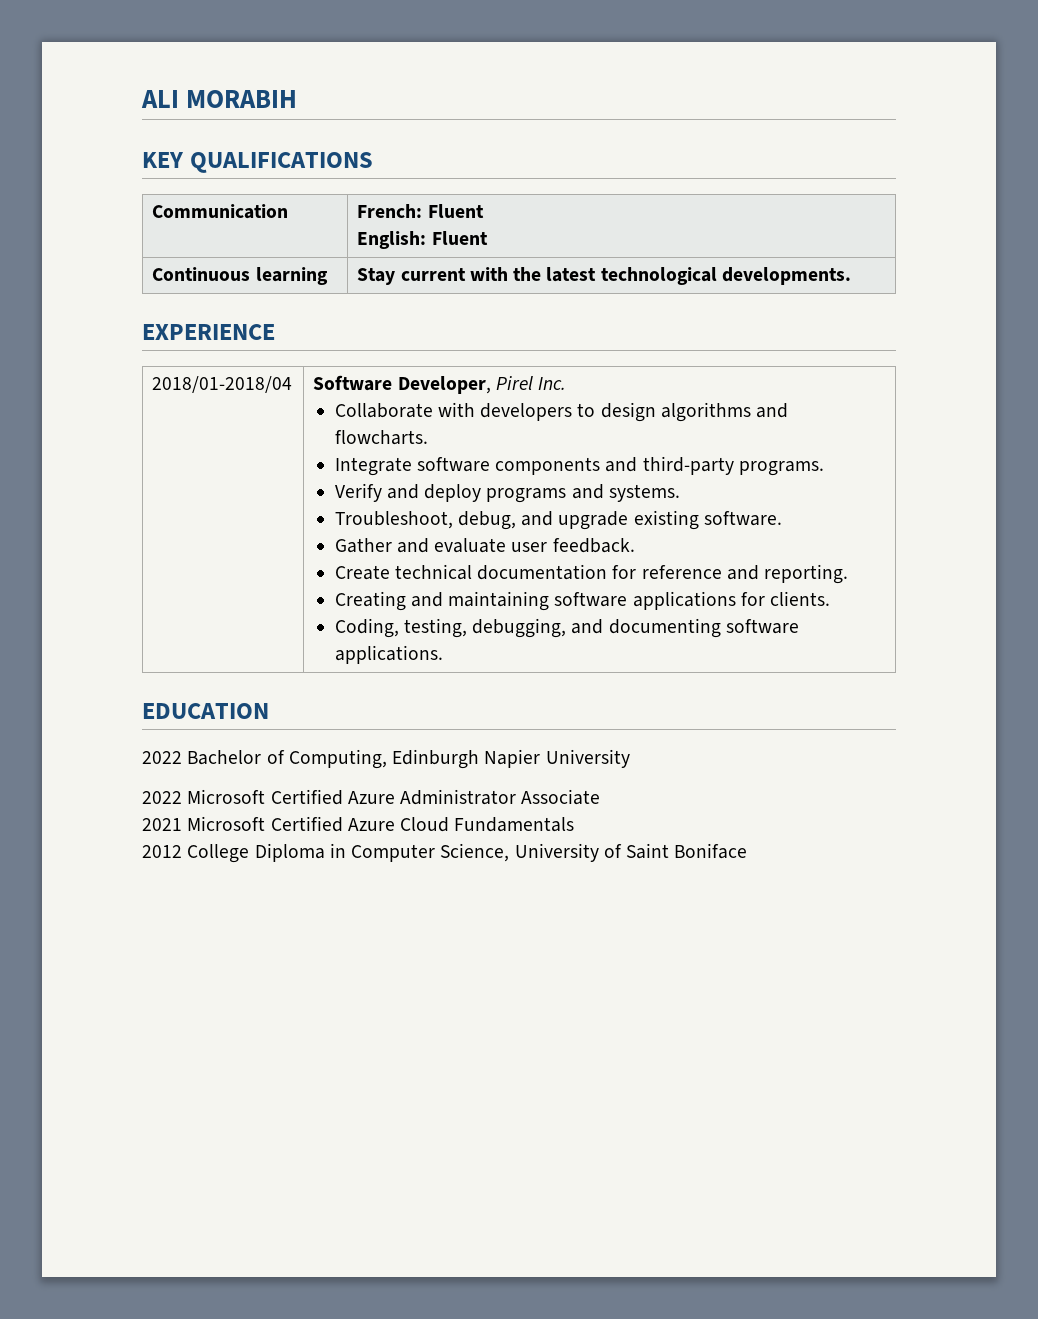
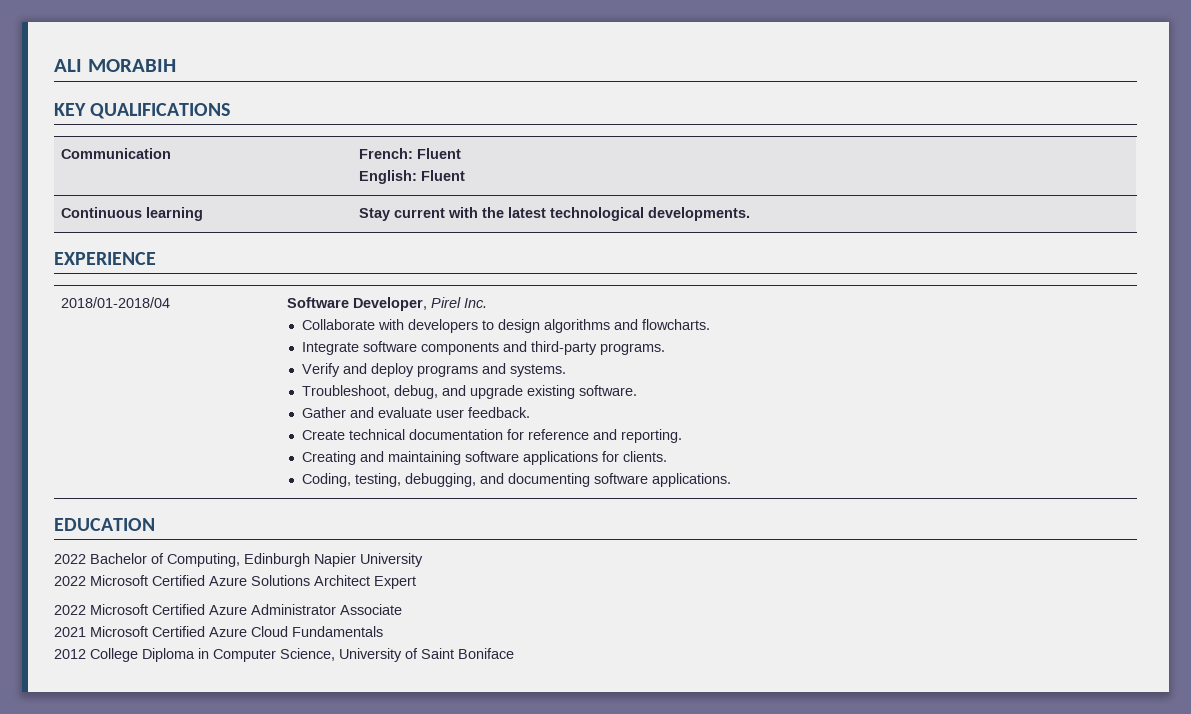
+ 2022 Microsoft Certified Azure Solutions Architect Expert

